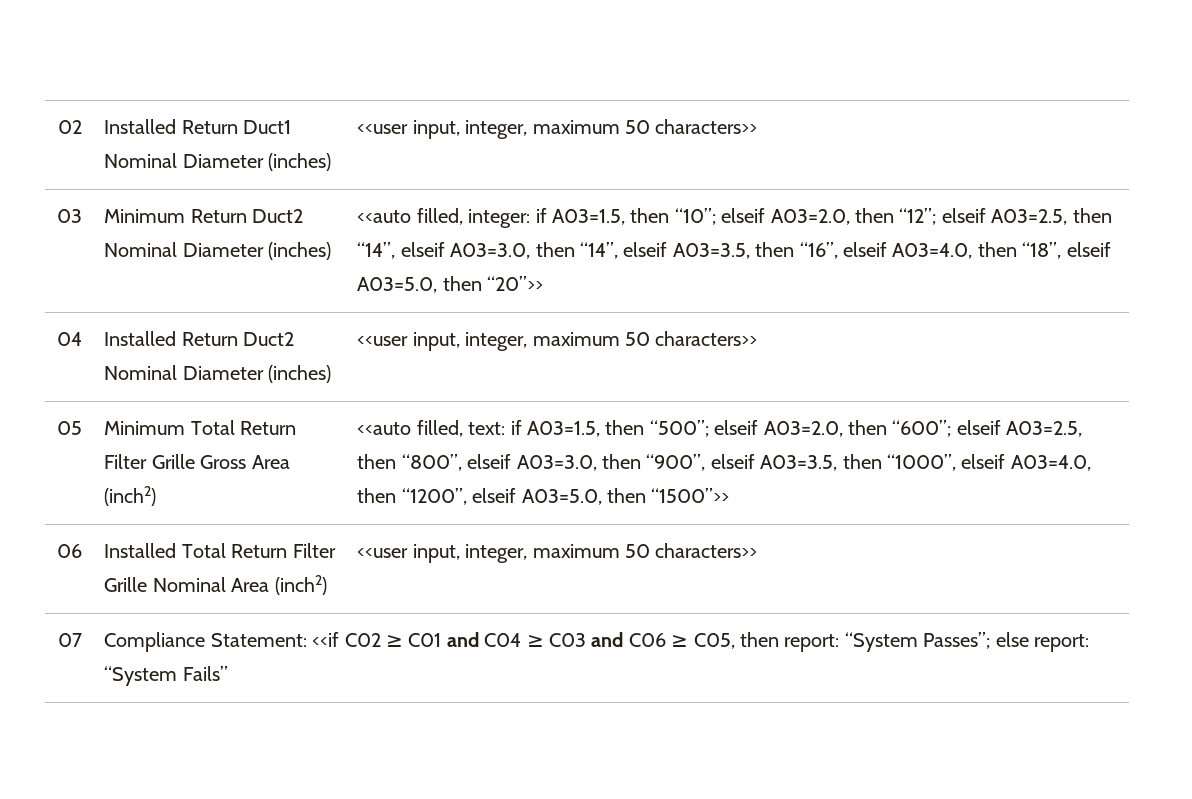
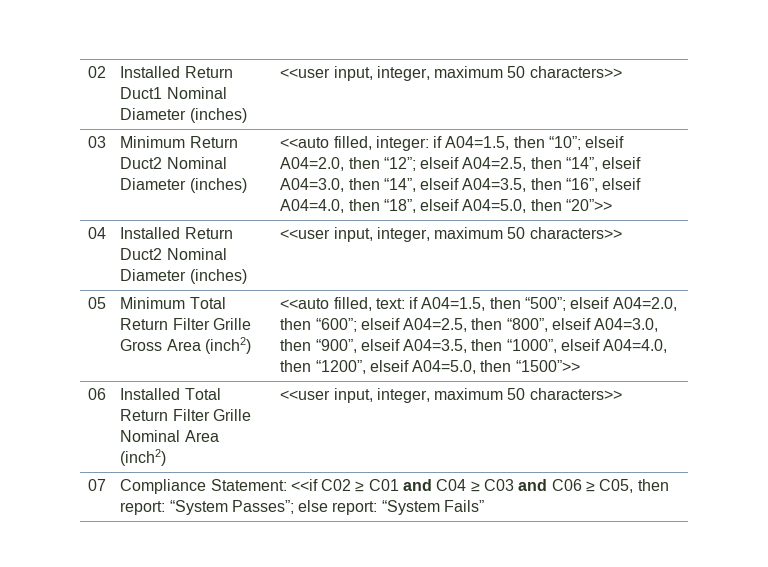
- 03 | Minimum Return Duct2 Nominal Diameter (inches) | <<auto filled, integer: if A03=1.5, then “10”; elseif A03=2.0, then “12”; elseif A03=2.5, then “14”, elseif A03=3.0, then “14”, elseif A03=3.5, then “16”, elseif A03=4.0, then “18”, elseif A03=5.0, then “20”>>
+ 03 | Minimum Return Duct2 Nominal Diameter (inches) | <<auto filled, integer: if A04=1.5, then “10”; elseif A04=2.0, then “12”; elseif A04=2.5, then “14”, elseif A04=3.0, then “14”, elseif A04=3.5, then “16”, elseif A04=4.0, then “18”, elseif A04=5.0, then “20”>>
- 05 | Minimum Total Return Filter Grille Gross Area (inch2) | <<auto filled, text: if A03=1.5, then “500”; elseif A03=2.0, then “600”; elseif A03=2.5, then “800”, elseif A03=3.0, then “900”, elseif A03=3.5, then “1000”, elseif A03=4.0, then “1200”, elseif A03=5.0, then “1500”>>
+ 05 | Minimum Total Return Filter Grille Gross Area (inch2) | <<auto filled, text: if A04=1.5, then “500”; elseif A04=2.0, then “600”; elseif A04=2.5, then “800”, elseif A04=3.0, then “900”, elseif A04=3.5, then “1000”, elseif A04=4.0, then “1200”, elseif A04=5.0, then “1500”>>

